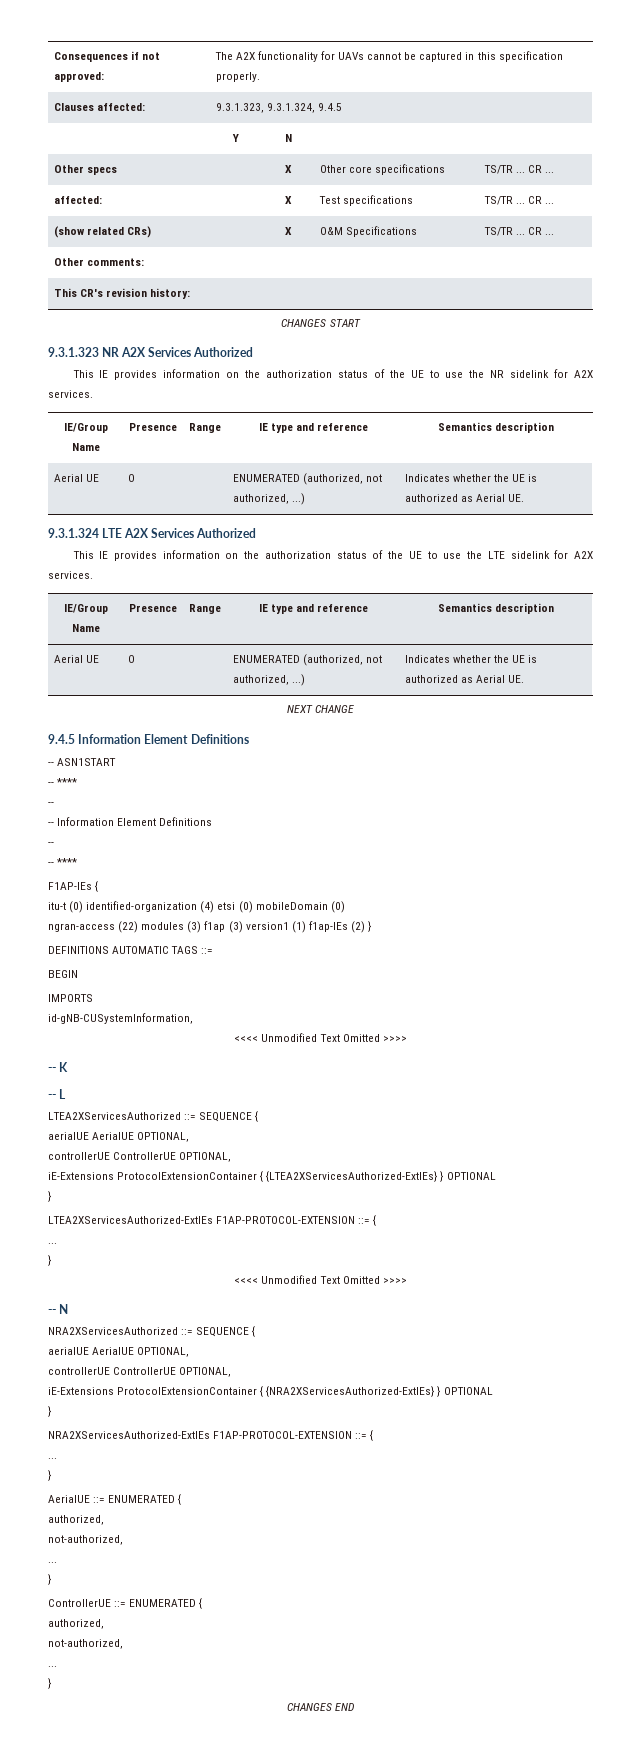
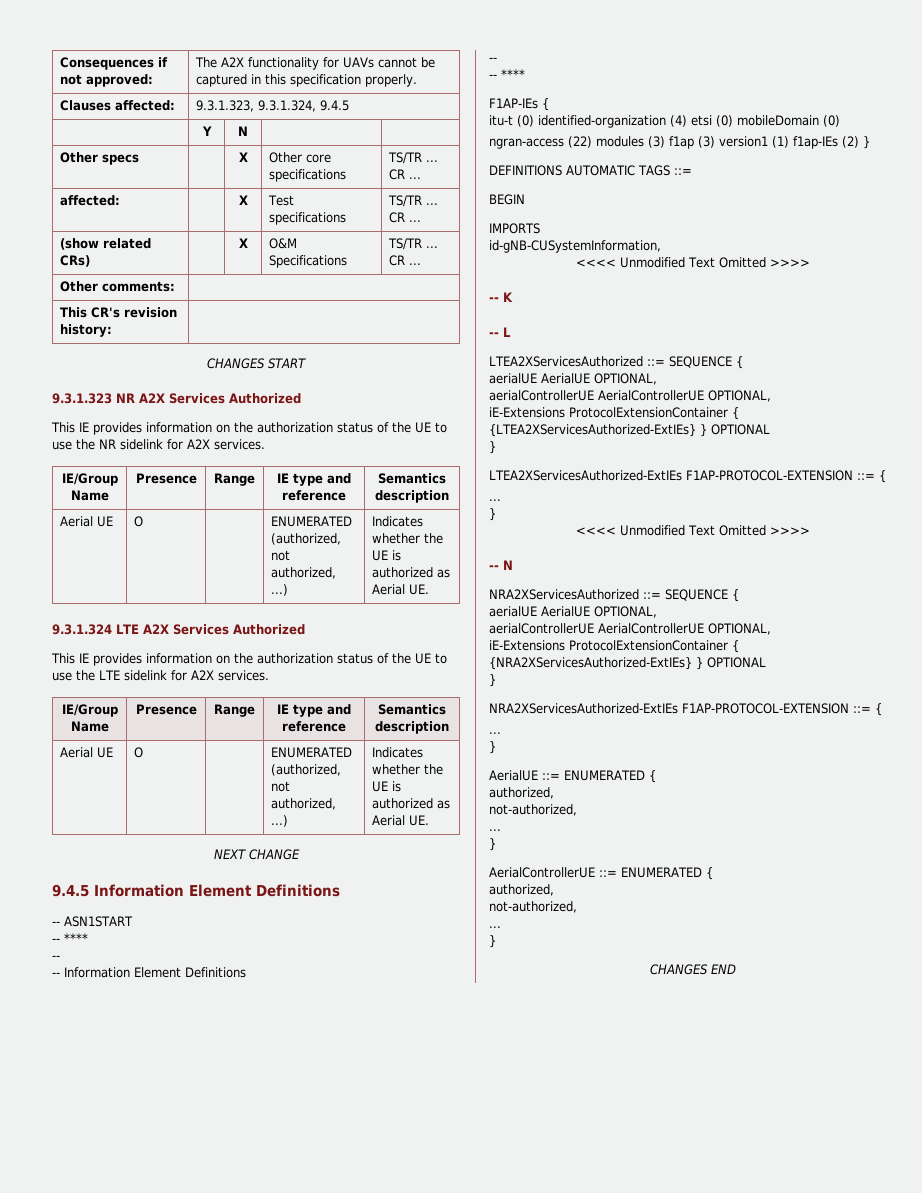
  LTEA2XServicesAuthorized ::= SEQUENCE {
  aerialUE AerialUE OPTIONAL,
- controllerUE ControllerUE OPTIONAL,
+ aerialControllerUE AerialControllerUE OPTIONAL,
  NRA2XServicesAuthorized ::= SEQUENCE {
  aerialUE AerialUE OPTIONAL,
- controllerUE ControllerUE OPTIONAL,
+ aerialControllerUE AerialControllerUE OPTIONAL,
- ControllerUE ::= ENUMERATED {
+ AerialControllerUE ::= ENUMERATED {

